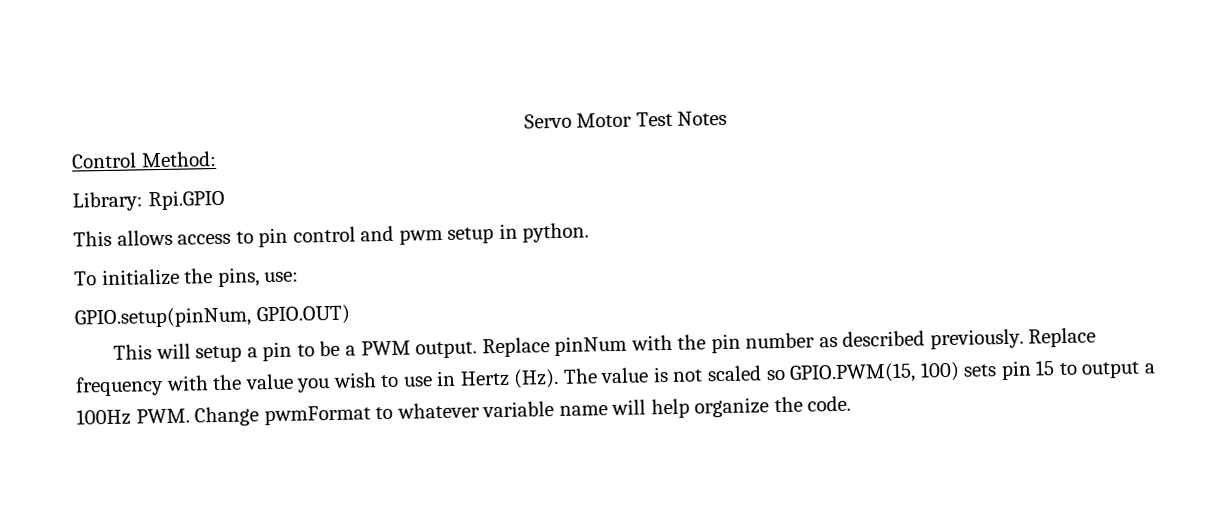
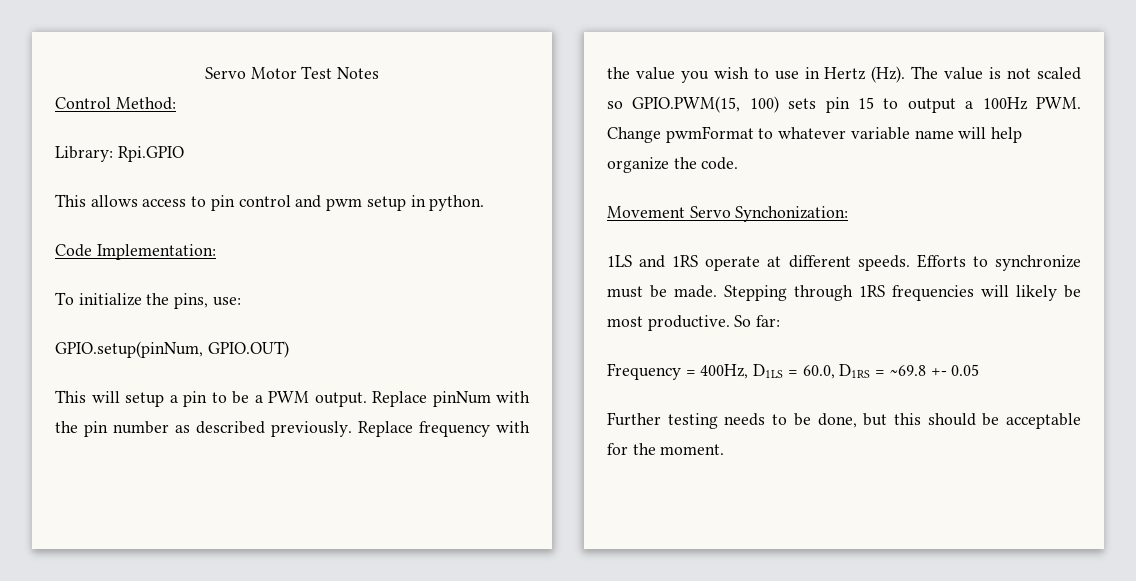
+ Code Implementation:
+ Movement Servo Synchonization:
+ 1LS and 1RS operate at different speeds. Efforts to synchronize must be made. Stepping through 1RS frequencies will likely be most productive. So far:
+ Frequency = 400Hz, D1LS = 60.0, D1RS = ~69.8 +- 0.05
+ Further testing needs to be done, but this should be acceptable for the moment.

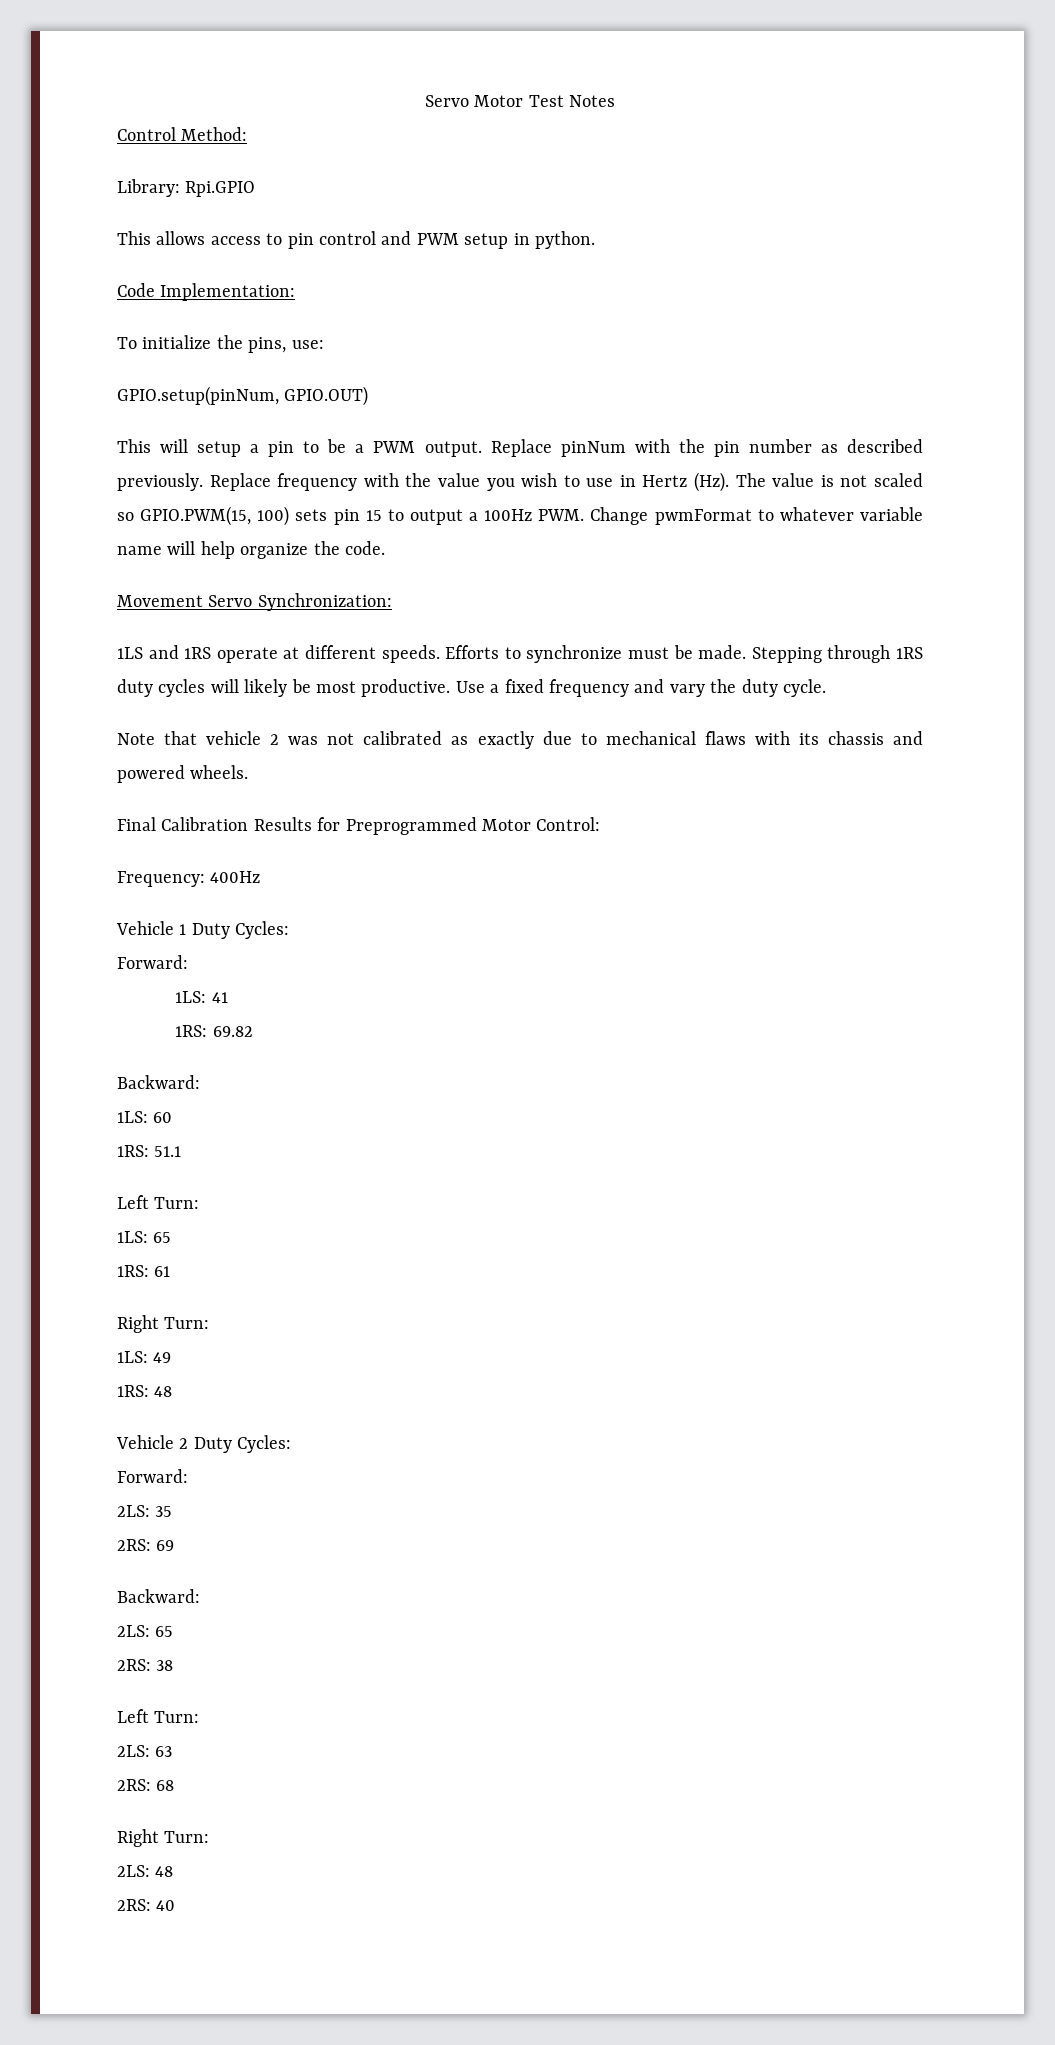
- This allows access to pin control and pwm setup in python.
+ This allows access to pin control and PWM setup in python.
- Movement Servo Synchonization:
+ Movement Servo Synchronization:
- Stepping through 1RS frequencies will likely be most productive.
+ Stepping through 1RS duty cycles will likely be most productive.
- So far:
- Frequency = 400Hz, D1LS = 60.0, D1RS = ~69.8 +- 0.05
- Further testing needs to be done, but this should be acceptable for the moment.
+ Use a fixed frequency and vary the duty cycle.
+ Note that vehicle 2 was not calibrated as exactly due to mechanical flaws with its chassis and powered wheels.
+ Final Calibration Results for Preprogrammed Motor Control:
+ Frequency: 400Hz
+ Vehicle 1 Duty Cycles:
+ Forward:
+ 1LS: 41
+ 1RS: 69.82
+ Backward:
+ 1LS: 60
+ 1RS: 51.1
+ Left Turn:
+ 1LS: 65
+ 1RS: 61
+ Right Turn:
+ 1LS: 49
+ 1RS: 48
+ Vehicle 2 Duty Cycles:
+ Forward:
+ 2LS: 35
+ 2RS: 69
+ Backward:
+ 2LS: 65
+ 2RS: 38
+ Left Turn:
+ 2LS: 63
+ 2RS: 68
+ Right Turn:
+ 2LS: 48
+ 2RS: 40

